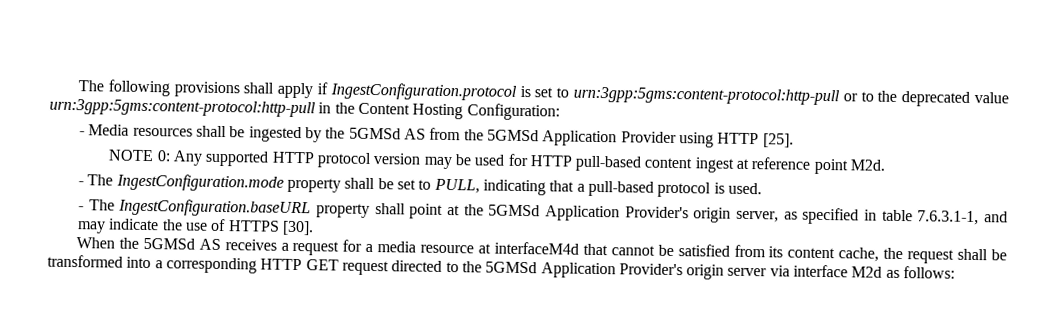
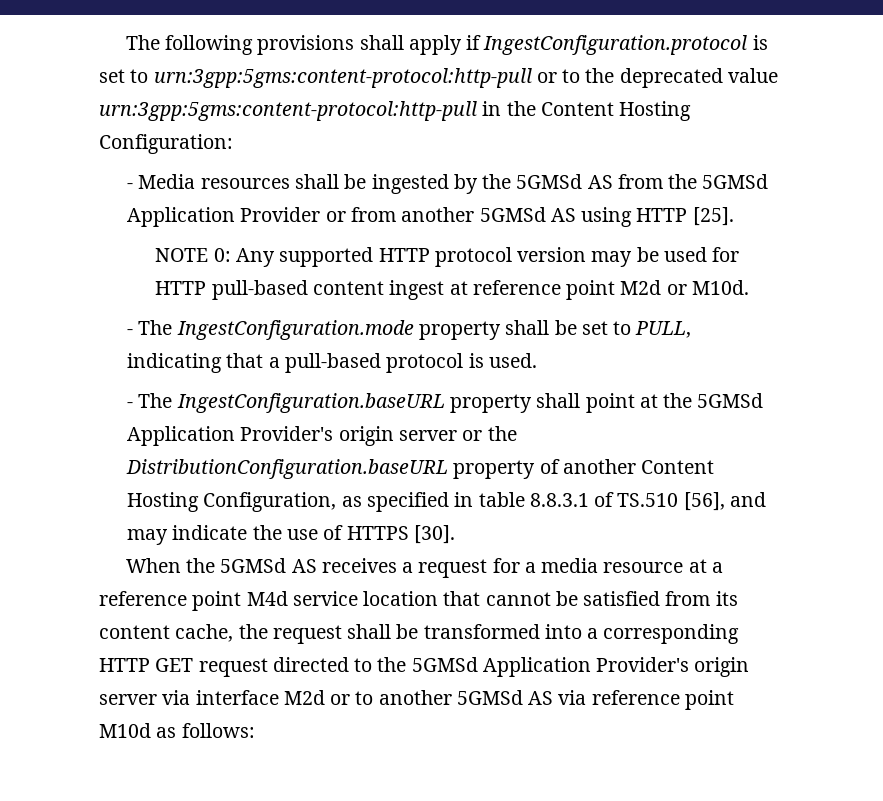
- - Media resources shall be ingested by the 5GMSd AS from the 5GMSd Application Provider using HTTP [25].
+ - Media resources shall be ingested by the 5GMSd AS from the 5GMSd Application Provider or from another 5GMSd AS using HTTP [25].
- NOTE 0: Any supported HTTP protocol version may be used for HTTP pull-based content ingest at reference point M2d.
+ NOTE 0: Any supported HTTP protocol version may be used for HTTP pull-based content ingest at reference point M2d or M10d.
- - The IngestConfiguration.baseURL property shall point at the 5GMSd Application Provider's origin server, as specified in table 7.6.3.1-1, and may indicate the use of HTTPS [30].
+ - The IngestConfiguration.baseURL property shall point at the 5GMSd Application Provider's origin server or the DistributionConfiguration.baseURL property of another Content Hosting Configuration, as specified in table 8.8.3.1 of TS.510 [56], and may indicate the use of HTTPS [30].
- When the 5GMSd AS receives a request for a media resource at interfaceM4d that cannot be satisfied from its content cache, the request shall be transformed into a corresponding HTTP GET request directed to the 5GMSd Application Provider's origin server via interface M2d as follows:
+ When the 5GMSd AS receives a request for a media resource at a reference point M4d service location that cannot be satisfied from its content cache, the request shall be transformed into a corresponding HTTP GET request directed to the 5GMSd Application Provider's origin server via interface M2d or to another 5GMSd AS via reference point M10d as follows:

